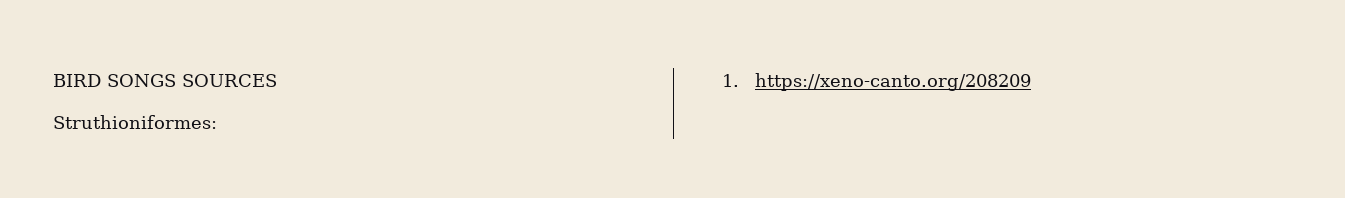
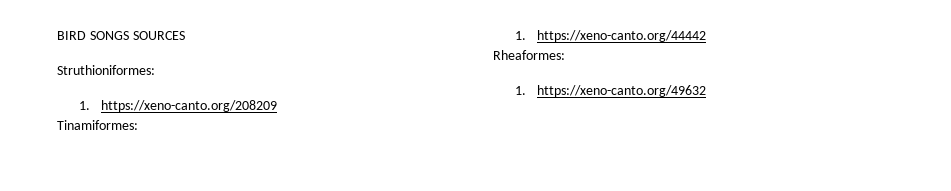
+ Tinamiformes:
+ 1. https://xeno-canto.org/44442
+ Rheaformes:
+ 1. https://xeno-canto.org/49632

